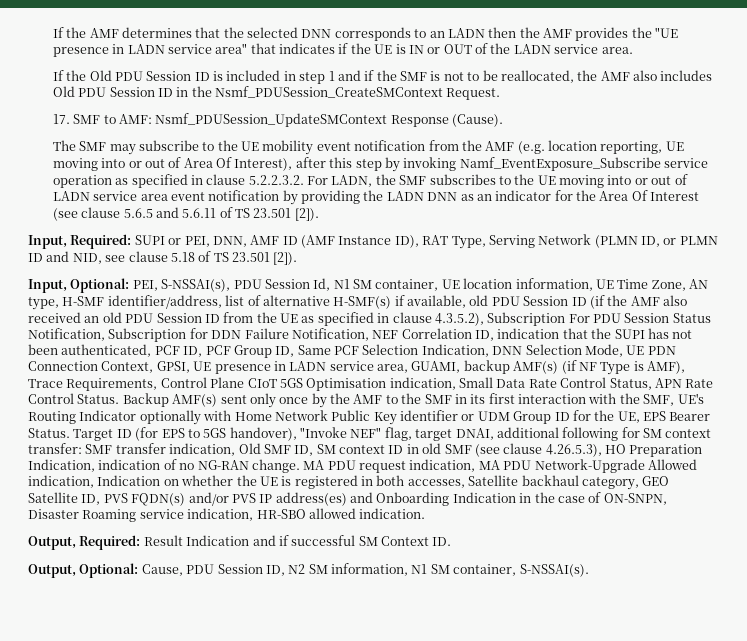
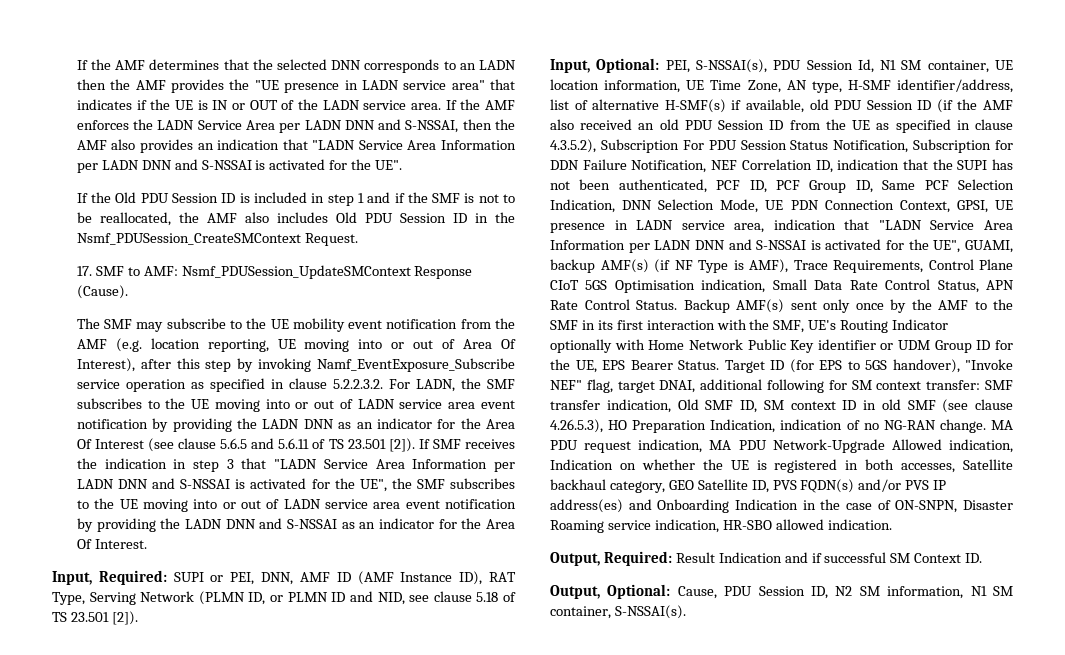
+ If the AMF enforces the LADN Service Area per LADN DNN and S-NSSAI, then the AMF also provides an indication that "LADN Service Area Information per LADN DNN and S-NSSAI is activated for the UE".
+ If SMF receives the indication in step 3 that "LADN Service Area Information per LADN DNN and S-NSSAI is activated for the UE", the SMF subscribes to the UE moving into or out of LADN service area event notification by providing the LADN DNN and S-NSSAI as an indicator for the Area Of Interest.
- PEI, S-NSSAI(s), PDU Session Id, N1 SM container, UE location information, UE Time Zone, AN type, H-SMF identifier/address, list of alternative H-SMF(s) if available, old PDU Session ID (if the AMF also received an old PDU Session ID from the UE as specified in clause 4.3.5.2), Subscription For PDU Session Status Notification, Subscription for DDN Failure Notification, NEF Correlation ID, indication that the SUPI has not been authenticated, PCF ID, PCF Group ID, Same PCF Selection Indication, DNN Selection Mode, UE PDN Connection Context, GPSI, UE presence in LADN service area, GUAMI, backup AMF(s) (if NF Type is AMF), Trace Requirements, Control Plane CIoT 5GS Optimisation indication, Small Data Rate Control Status, APN Rate Control Status.
+ PEI, S-NSSAI(s), PDU Session Id, N1 SM container, UE location information, UE Time Zone, AN type, H-SMF identifier/address, list of alternative H-SMF(s) if available, old PDU Session ID (if the AMF also received an old PDU Session ID from the UE as specified in clause 4.3.5.2), Subscription For PDU Session Status Notification, Subscription for DDN Failure Notification, NEF Correlation ID, indication that the SUPI has not been authenticated, PCF ID, PCF Group ID, Same PCF Selection Indication, DNN Selection Mode, UE PDN Connection Context, GPSI, UE presence in LADN service area, indication that "LADN Service Area Information per LADN DNN and S-NSSAI is activated for the UE", GUAMI, backup AMF(s) (if NF Type is AMF), Trace Requirements, Control Plane CIoT 5GS Optimisation indication, Small Data Rate Control Status, APN Rate Control Status.

